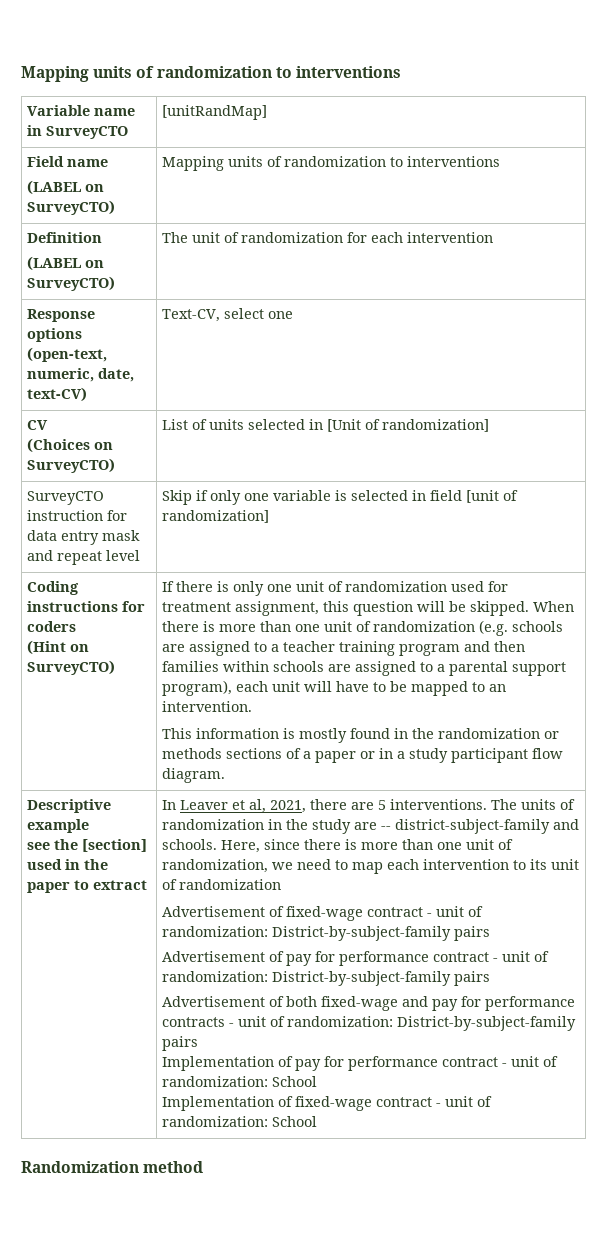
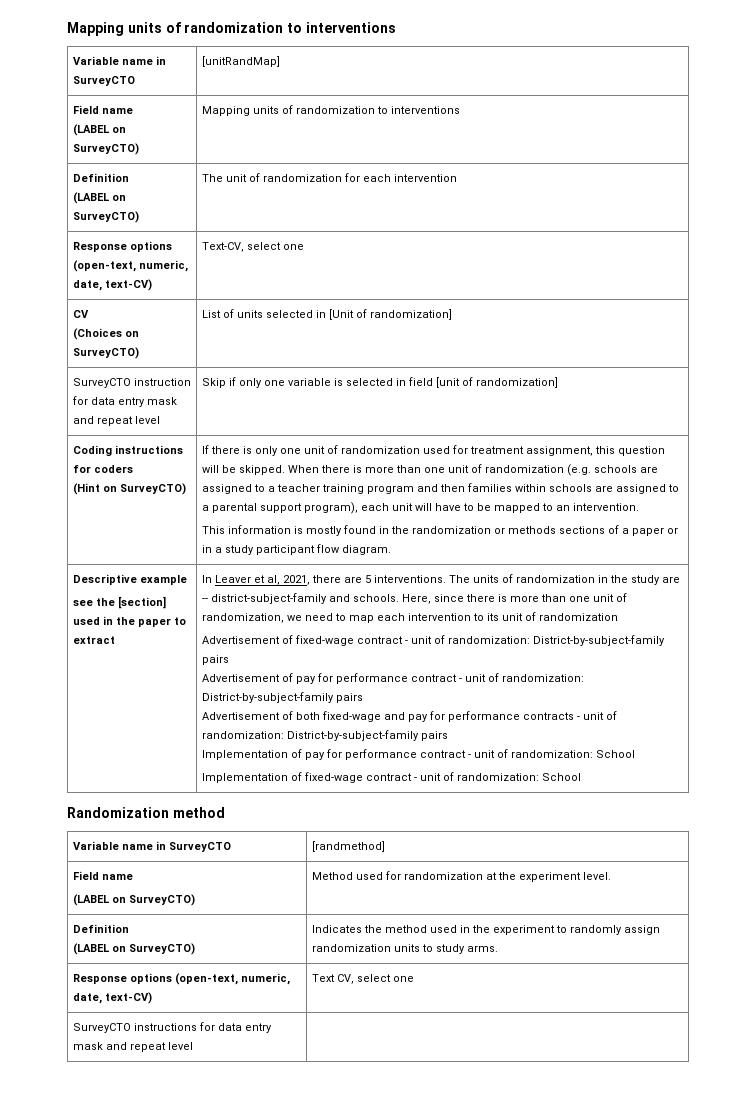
+ Variable name in SurveyCTO | [randmethod]
+ Field name
+ (LABEL on SurveyCTO) | Method used for randomization at the experiment level.
+ Definition
+ (LABEL on SurveyCTO) | Indicates the method used in the experiment to randomly assign randomization units to study arms.
+ Response options (open-text, numeric, date, text-CV) | Text CV, select one
+ SurveyCTO instructions for data entry mask and repeat level |

